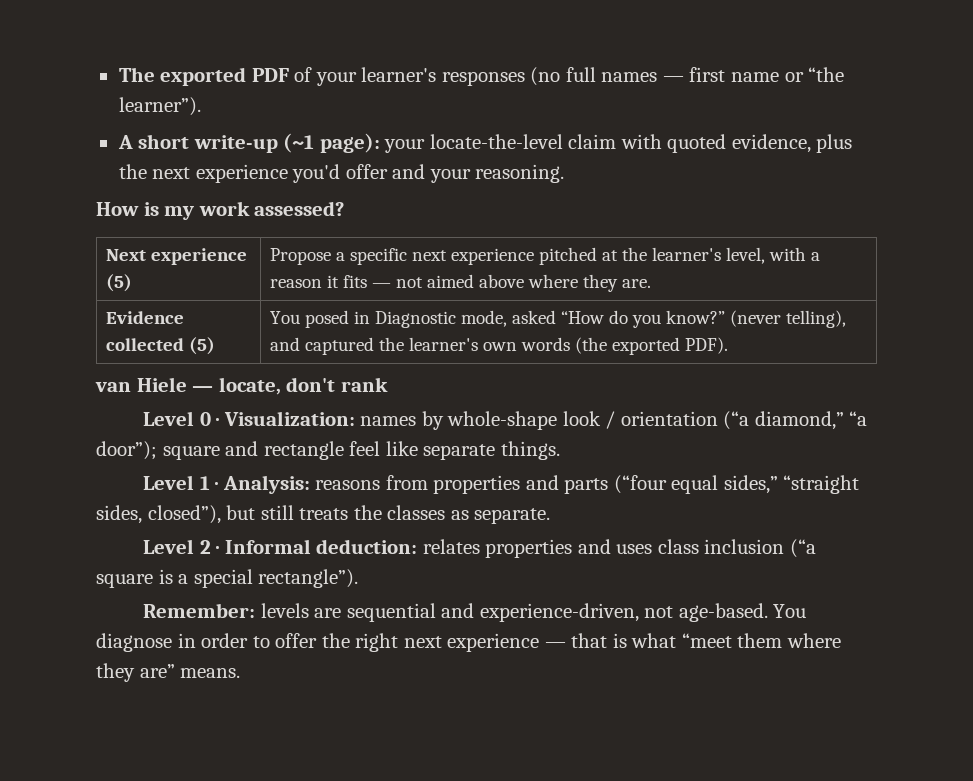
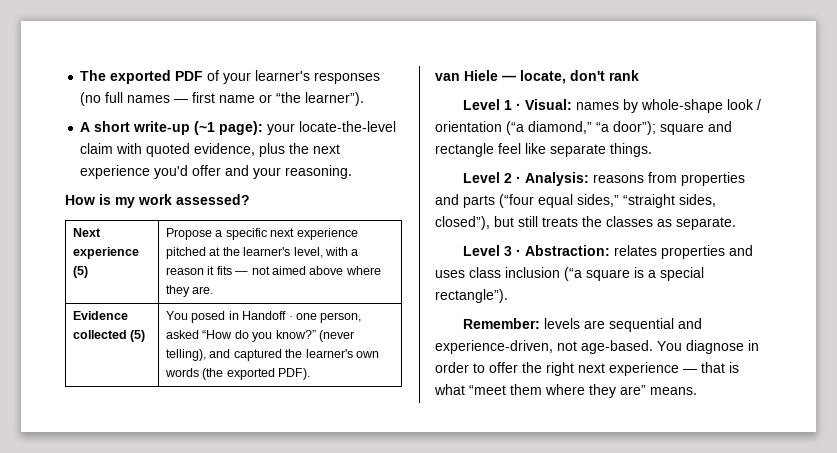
- Evidence collected (5) | You posed in Diagnostic mode, asked “How do you know?” (never telling), and captured the learner's own words (the exported PDF).
+ Evidence collected (5) | You posed in Handoff · one person, asked “How do you know?” (never telling), and captured the learner's own words (the exported PDF).
- Level 0 · Visualization: names by whole-shape look / orientation (“a diamond,” “a door”); square and rectangle feel like separate things.
+ Level 1 · Visual: names by whole-shape look / orientation (“a diamond,” “a door”); square and rectangle feel like separate things.
- Level 1 · Analysis: reasons from properties and parts (“four equal sides,” “straight sides, closed”), but still treats the classes as separate.
+ Level 2 · Analysis: reasons from properties and parts (“four equal sides,” “straight sides, closed”), but still treats the classes as separate.
- Level 2 · Informal deduction: relates properties and uses class inclusion (“a square is a special rectangle”).
+ Level 3 · Abstraction: relates properties and uses class inclusion (“a square is a special rectangle”).

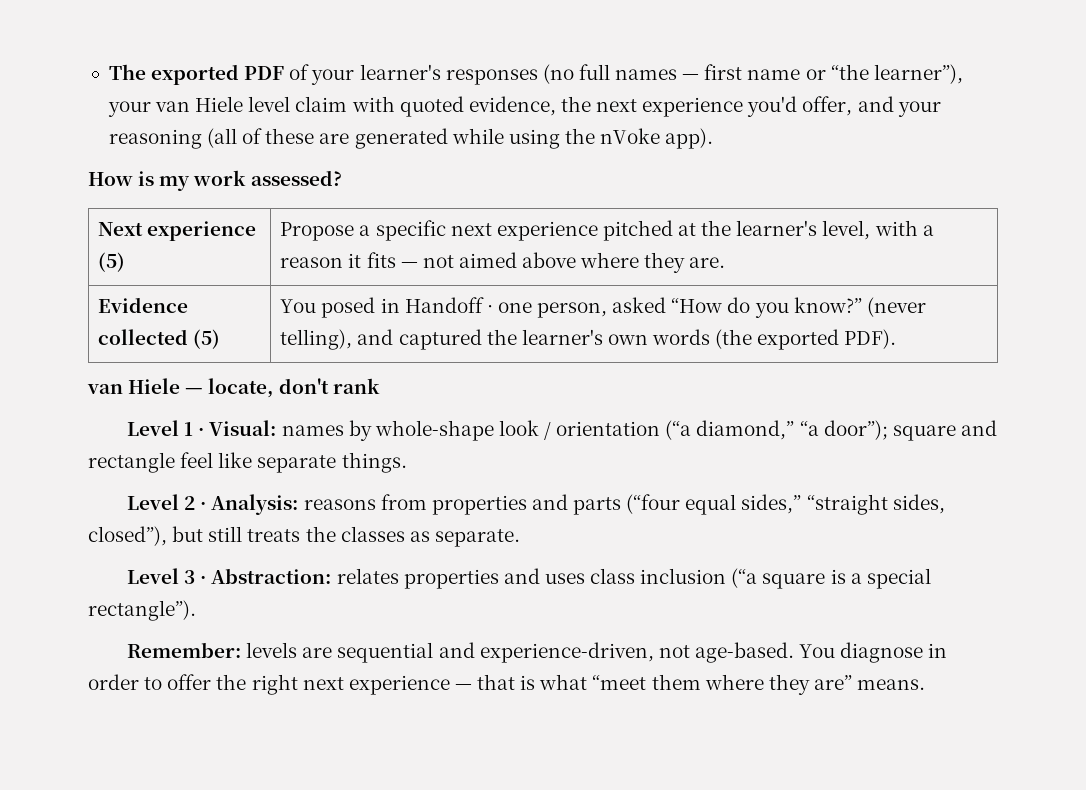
- The exported PDF of your learner's responses (no full names — first name or “the learner”).
- A short write-up (~1 page): your locate-the-level claim with quoted evidence, plus the next experience you'd offer and your reasoning.
+ The exported PDF of your learner's responses (no full names — first name or “the learner”), your van Hiele level claim with quoted evidence, the next experience you'd offer, and your reasoning (all of these are generated while using the nVoke app).

